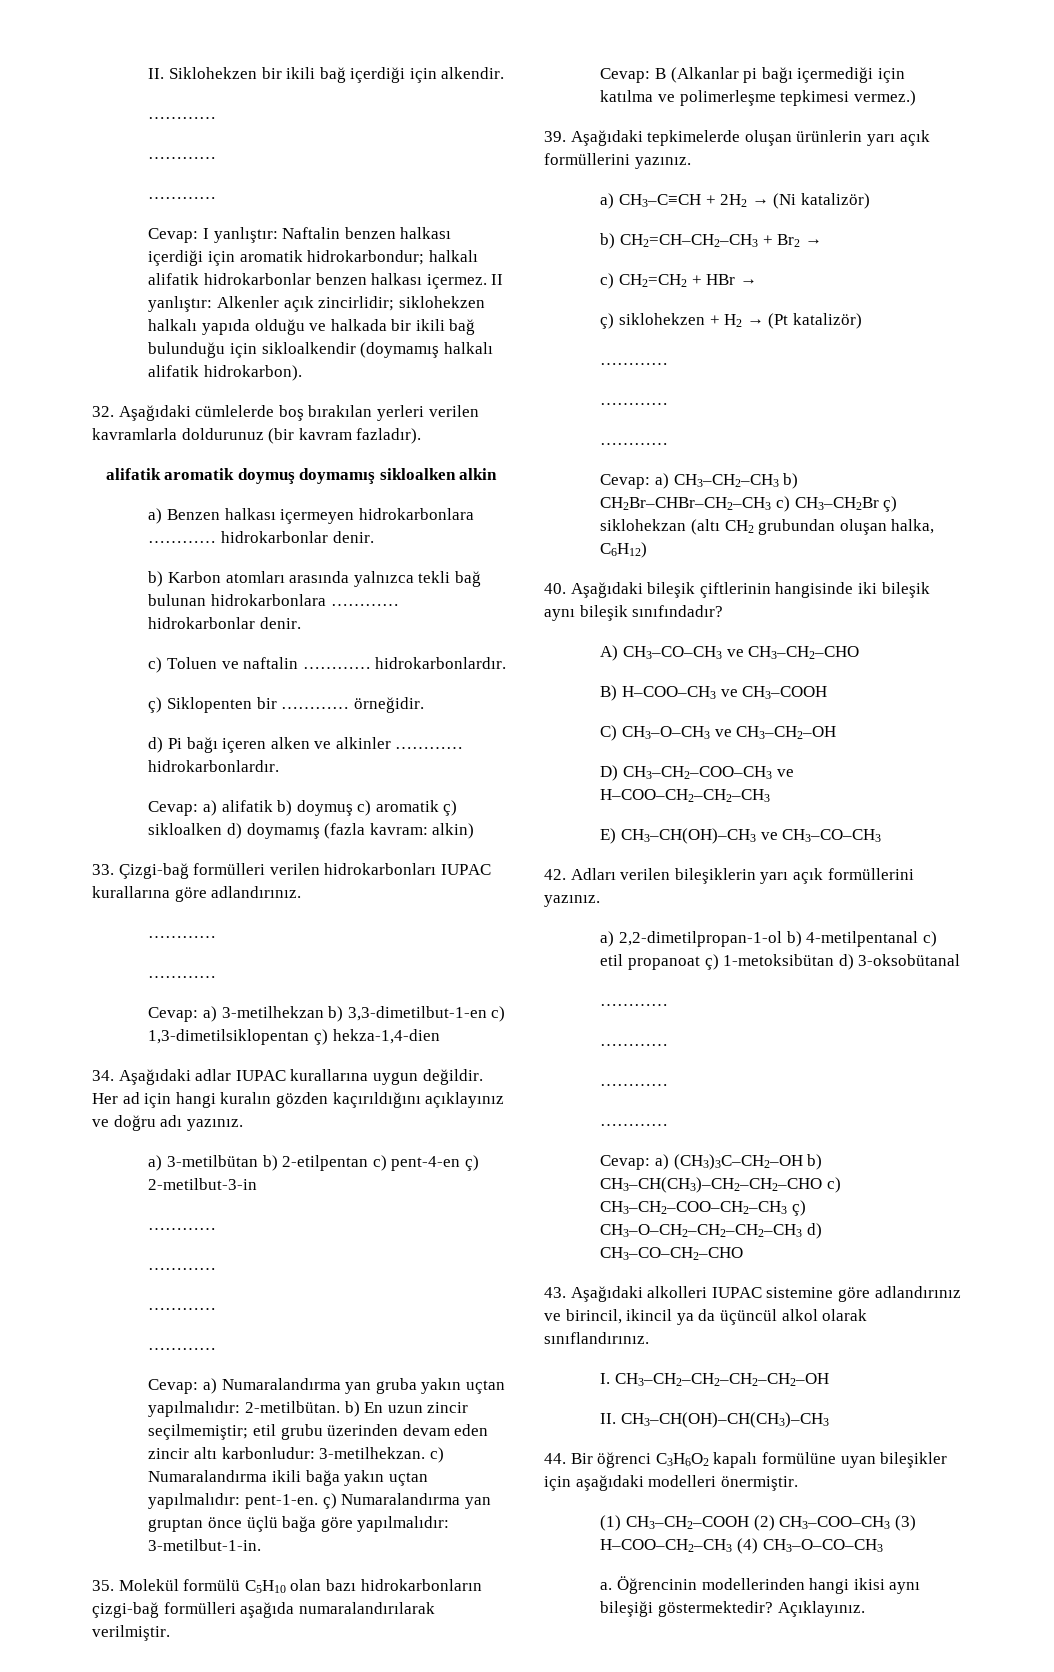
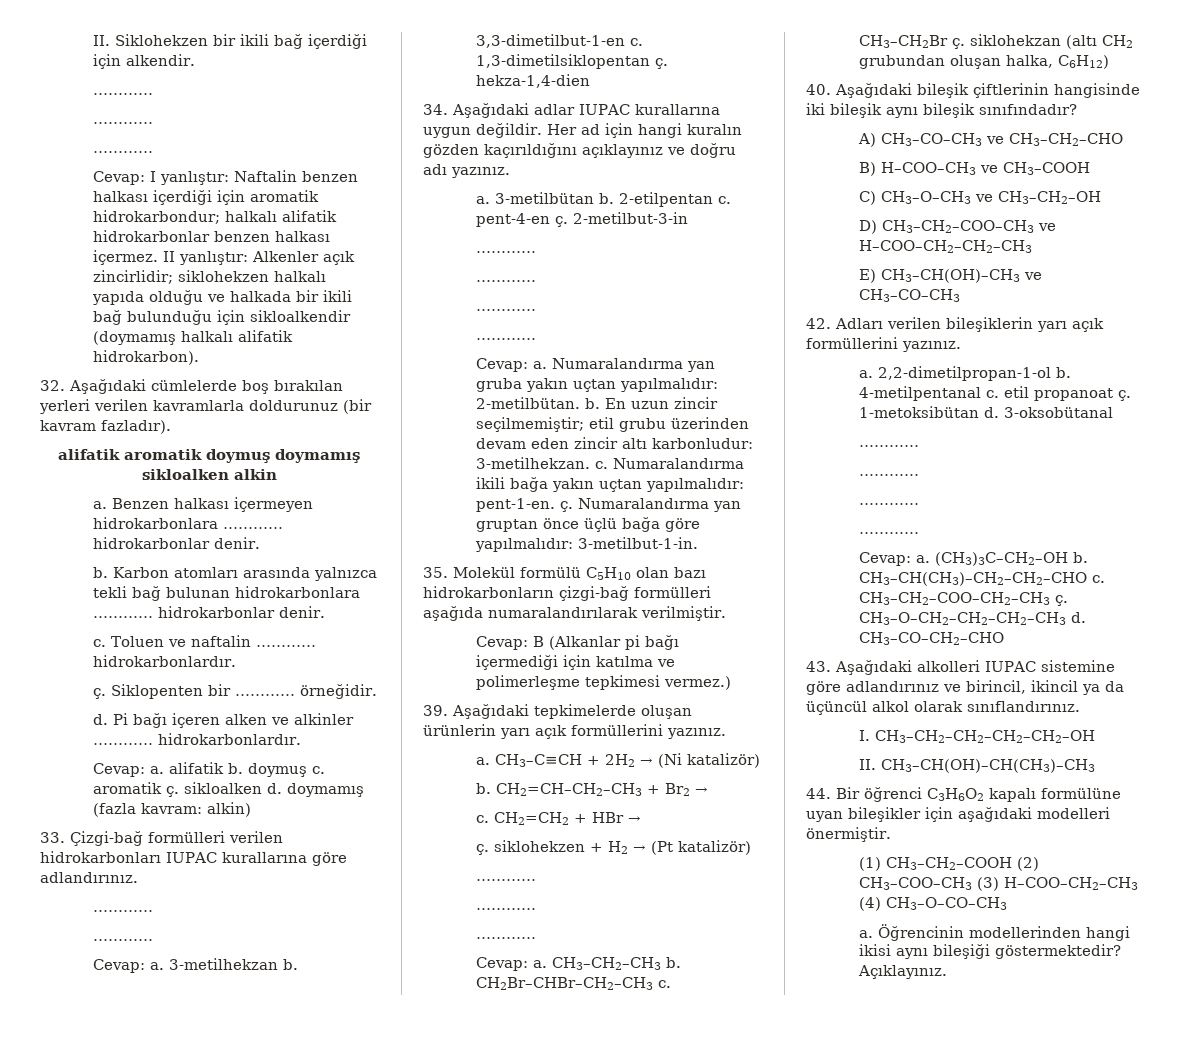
- a) Benzen halkası içermeyen hidrokarbonlara ………… hidrokarbonlar denir.
+ a. Benzen halkası içermeyen hidrokarbonlara ………… hidrokarbonlar denir.
- b) Karbon atomları arasında yalnızca tekli bağ bulunan hidrokarbonlara ………… hidrokarbonlar denir.
+ b. Karbon atomları arasında yalnızca tekli bağ bulunan hidrokarbonlara ………… hidrokarbonlar denir.
- c) Toluen ve naftalin ………… hidrokarbonlardır.
+ c. Toluen ve naftalin ………… hidrokarbonlardır.
- ç) Siklopenten bir ………… örneğidir.
+ ç. Siklopenten bir ………… örneğidir.
- d) Pi bağı içeren alken ve alkinler ………… hidrokarbonlardır.
+ d. Pi bağı içeren alken ve alkinler ………… hidrokarbonlardır.
- Cevap: a) alifatik b) doymuş c) aromatik ç) sikloalken d) doymamış (fazla kavram: alkin)
+ Cevap: a. alifatik b. doymuş c. aromatik ç. sikloalken d. doymamış (fazla kavram: alkin)
- Cevap: a) 3-metilhekzan b) 3,3-dimetilbut-1-en c) 1,3-dimetilsiklopentan ç) hekza-1,4-dien
+ Cevap: a. 3-metilhekzan b. 3,3-dimetilbut-1-en c. 1,3-dimetilsiklopentan ç. hekza-1,4-dien
- a) 3-metilbütan b) 2-etilpentan c) pent-4-en ç) 2-metilbut-3-in
+ a. 3-metilbütan b. 2-etilpentan c. pent-4-en ç. 2-metilbut-3-in
- Cevap: a) Numaralandırma yan gruba yakın uçtan yapılmalıdır: 2-metilbütan. b) En uzun zincir seçilmemiştir; etil grubu üzerinden devam eden zincir altı karbonludur: 3-metilhekzan. c) Numaralandırma ikili bağa yakın uçtan yapılmalıdır: pent-1-en. ç) Numaralandırma yan gruptan önce üçlü bağa göre yapılmalıdır: 3-metilbut-1-in.
+ Cevap: a. Numaralandırma yan gruba yakın uçtan yapılmalıdır: 2-metilbütan. b. En uzun zincir seçilmemiştir; etil grubu üzerinden devam eden zincir altı karbonludur: 3-metilhekzan. c. Numaralandırma ikili bağa yakın uçtan yapılmalıdır: pent-1-en. ç. Numaralandırma yan gruptan önce üçlü bağa göre yapılmalıdır: 3-metilbut-1-in.
- a) CH3–C≡CH + 2H2 → (Ni katalizör)
+ a. CH3–C≡CH + 2H2 → (Ni katalizör)
- b) CH2=CH–CH2–CH3 + Br2 →
+ b. CH2=CH–CH2–CH3 + Br2 →
- c) CH2=CH2 + HBr →
+ c. CH2=CH2 + HBr →
- ç) siklohekzen + H2 → (Pt katalizör)
+ ç. siklohekzen + H2 → (Pt katalizör)
- Cevap: a) CH3–CH2–CH3 b) CH2Br–CHBr–CH2–CH3 c) CH3–CH2Br ç) siklohekzan (altı CH2 grubundan oluşan halka, C6H12)
+ Cevap: a. CH3–CH2–CH3 b. CH2Br–CHBr–CH2–CH3 c. CH3–CH2Br ç. siklohekzan (altı CH2 grubundan oluşan halka, C6H12)
- a) 2,2-dimetilpropan-1-ol b) 4-metilpentanal c) etil propanoat ç) 1-metoksibütan d) 3-oksobütanal
+ a. 2,2-dimetilpropan-1-ol b. 4-metilpentanal c. etil propanoat ç. 1-metoksibütan d. 3-oksobütanal
- Cevap: a) (CH3)3C–CH2–OH b) CH3–CH(CH3)–CH2–CH2–CHO c) CH3–CH2–COO–CH2–CH3 ç) CH3–O–CH2–CH2–CH2–CH3 d) CH3–CO–CH2–CHO
+ Cevap: a. (CH3)3C–CH2–OH b. CH3–CH(CH3)–CH2–CH2–CHO c. CH3–CH2–COO–CH2–CH3 ç. CH3–O–CH2–CH2–CH2–CH3 d. CH3–CO–CH2–CHO

